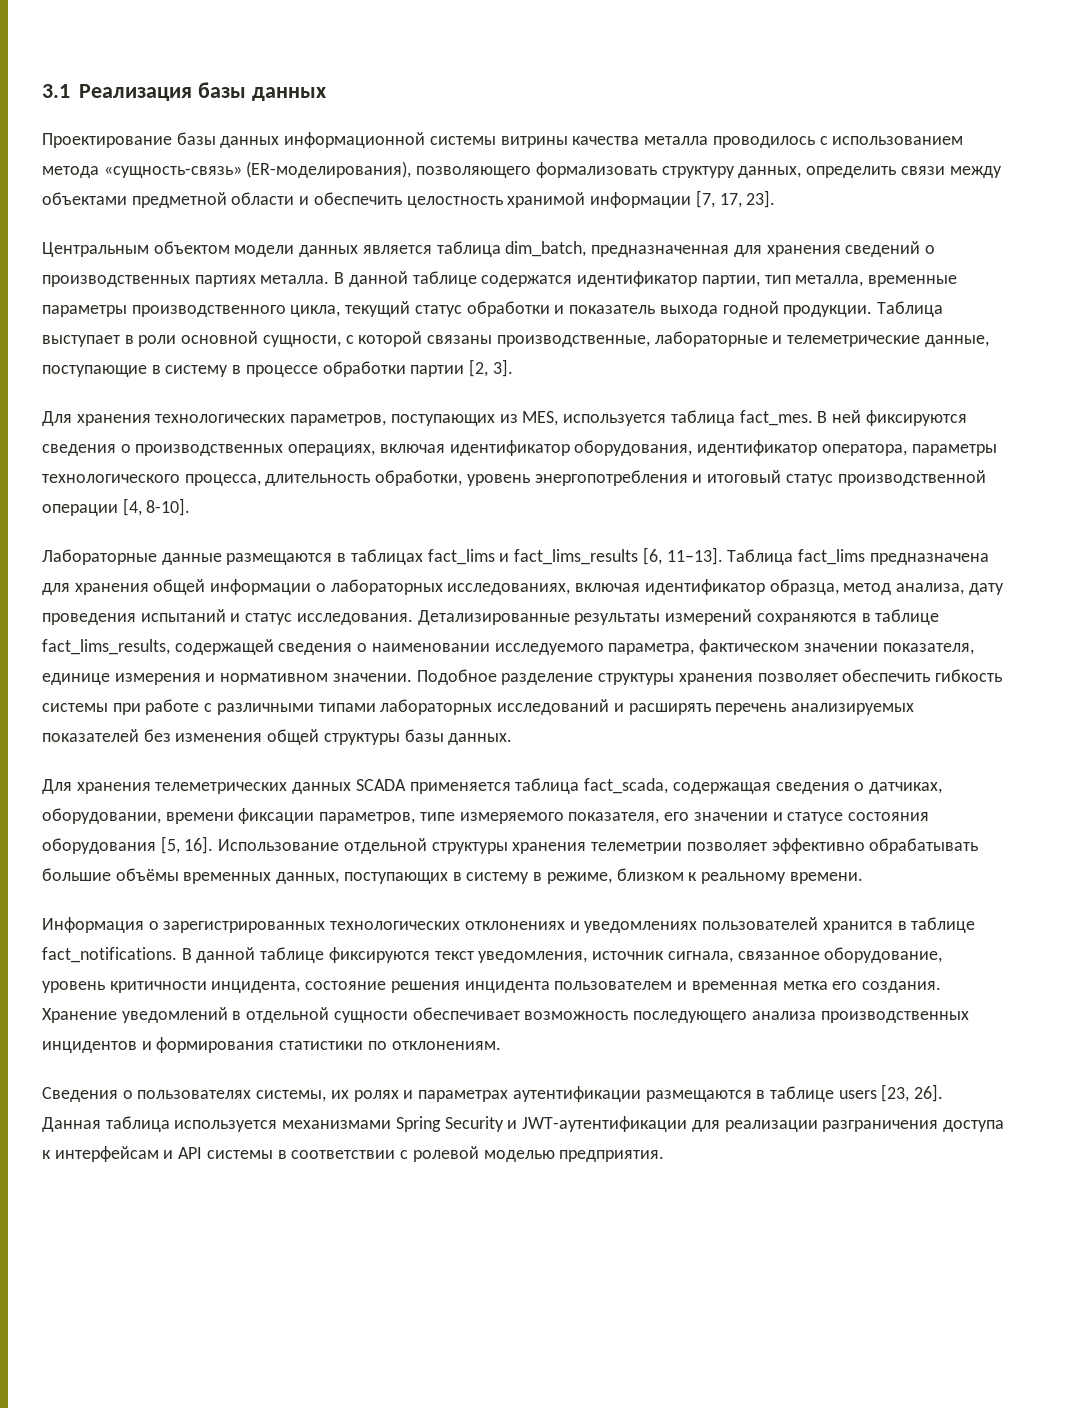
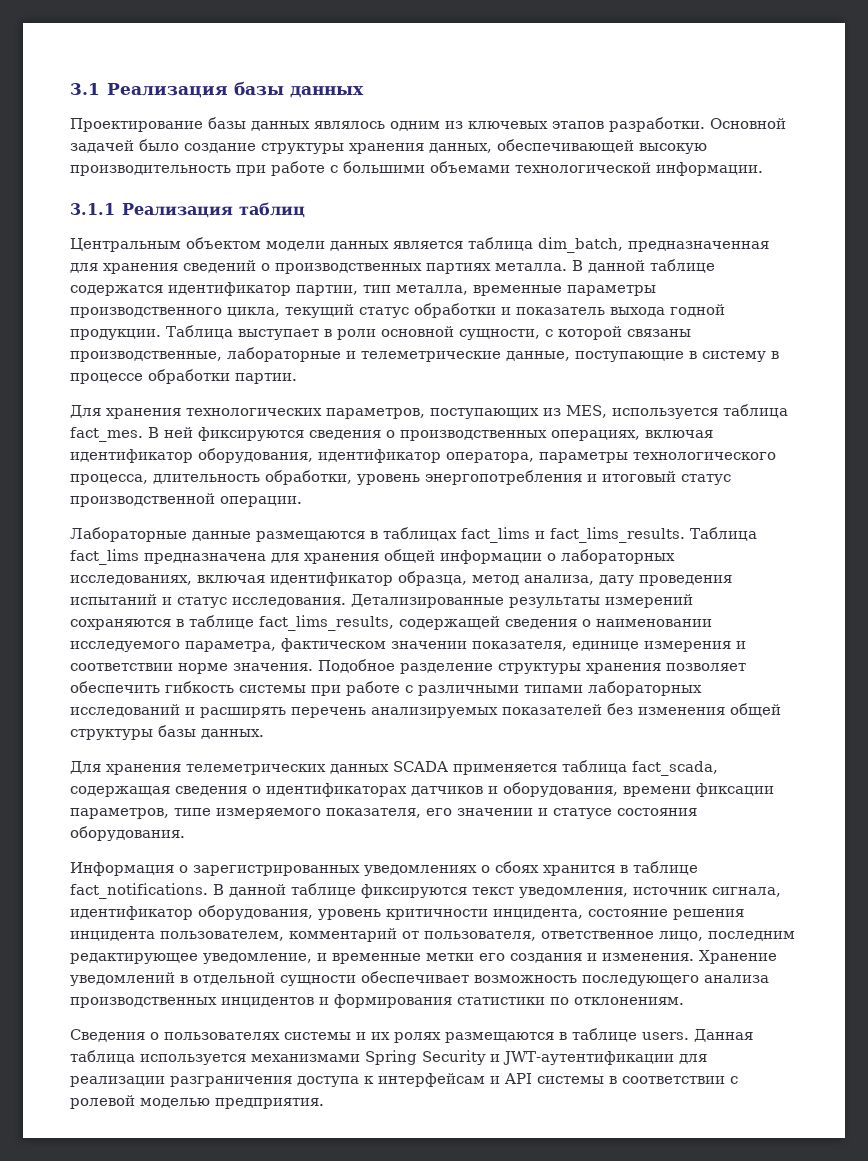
- Проектирование базы данных информационной системы витрины качества металла проводилось с использованием метода «сущность-связь» (ER-моделирования), позволяющего формализовать структуру данных, определить связи между объектами предметной области и обеспечить целостность хранимой информации [7, 17, 23].
+ Проектирование базы данных являлось одним из ключевых этапов разработки. Основной задачей было создание структуры хранения данных, обеспечивающей высокую производительность при работе с большими объемами технологической информации.
+ 3.1.1 Реализация таблиц
- Таблица выступает в роли основной сущности, с которой связаны производственные, лабораторные и телеметрические данные, поступающие в систему в процессе обработки партии [2, 3].
+ Таблица выступает в роли основной сущности, с которой связаны производственные, лабораторные и телеметрические данные, поступающие в систему в процессе обработки партии.
- В ней фиксируются сведения о производственных операциях, включая идентификатор оборудования, идентификатор оператора, параметры технологического процесса, длительность обработки, уровень энергопотребления и итоговый статус производственной операции [4, 8-10].
+ В ней фиксируются сведения о производственных операциях, включая идентификатор оборудования, идентификатор оператора, параметры технологического процесса, длительность обработки, уровень энергопотребления и итоговый статус производственной операции.
- Лабораторные данные размещаются в таблицах fact_lims и fact_lims_results [6, 11–13].
+ Лабораторные данные размещаются в таблицах fact_lims и fact_lims_results.
- Детализированные результаты измерений сохраняются в таблице fact_lims_results, содержащей сведения о наименовании исследуемого параметра, фактическом значении показателя, единице измерения и нормативном значении.
+ Детализированные результаты измерений сохраняются в таблице fact_lims_results, содержащей сведения о наименовании исследуемого параметра, фактическом значении показателя, единице измерения и соответствии норме значения.
- Для хранения телеметрических данных SCADA применяется таблица fact_scada, содержащая сведения о датчиках, оборудовании, времени фиксации параметров, типе измеряемого показателя, его значении и статусе состояния оборудования [5, 16]. Использование отдельной структуры хранения телеметрии позволяет эффективно обрабатывать большие объёмы временных данных, поступающих в систему в режиме, близком к реальному времени.
- Информация о зарегистрированных технологических отклонениях и уведомлениях пользователей хранится в таблице fact_notifications.
+ Для хранения телеметрических данных SCADA применяется таблица fact_scada, содержащая сведения о идентификаторах датчиков и оборудования, времени фиксации параметров, типе измеряемого показателя, его значении и статусе состояния оборудования.
+ Информация о зарегистрированных уведомлениях о сбоях хранится в таблице fact_notifications.
- В данной таблице фиксируются текст уведомления, источник сигнала, связанное оборудование, уровень критичности инцидента, состояние решения инцидента пользователем и временная метка его создания.
+ В данной таблице фиксируются текст уведомления, источник сигнала, идентификатор оборудования, уровень критичности инцидента, состояние решения инцидента пользователем, комментарий от пользователя, ответственное лицо, последним редактирующее уведомление, и временные метки его создания и изменения.
- Сведения о пользователях системы, их ролях и параметрах аутентификации размещаются в таблице users [23, 26].
+ Сведения о пользователях системы и их ролях размещаются в таблице users.

